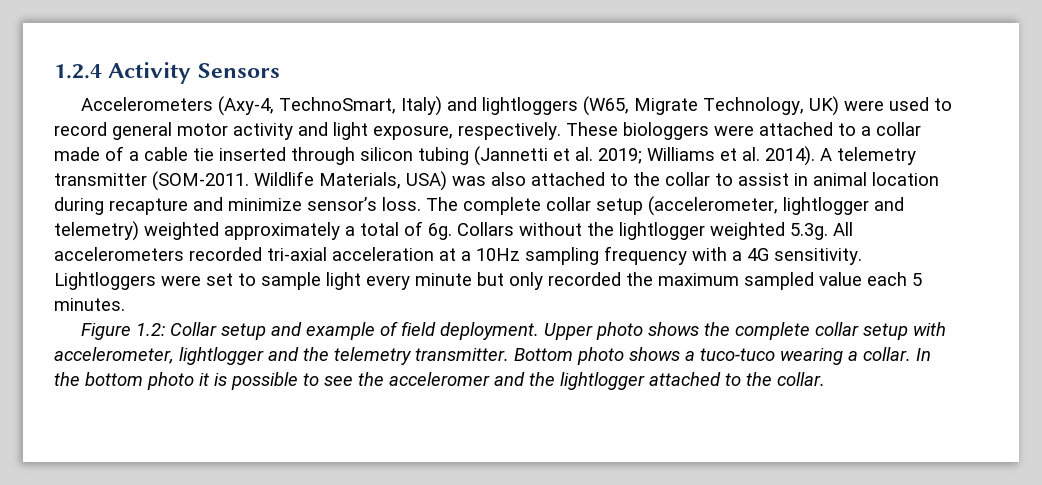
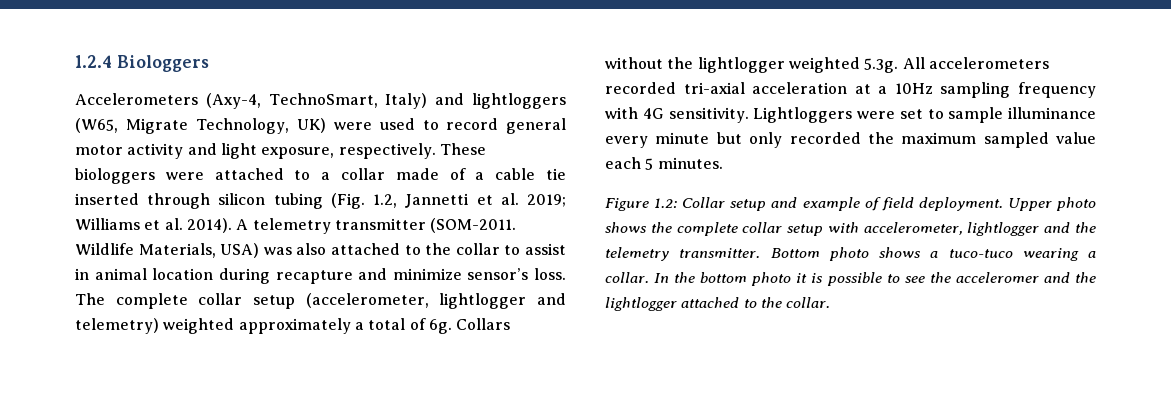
- 1.2.4 Activity Sensors
+ 1.2.4 Biologgers
- These biologgers were attached to a collar made of a cable tie inserted through silicon tubing (Jannetti et al. 2019; Williams et al. 2014).
+ These biologgers were attached to a collar made of a cable tie inserted through silicon tubing (Fig. 1.2, Jannetti et al. 2019; Williams et al. 2014).
- Collars without the lightlogger weighted 5.3g. All accelerometers recorded tri-axial acceleration at a 10Hz sampling frequency with a 4G sensitivity.
+ Collars without the lightlogger weighted 5.3g. All accelerometers recorded tri-axial acceleration at a 10Hz sampling frequency with 4G sensitivity.
- Lightloggers were set to sample light every minute but only recorded the maximum sampled value each 5 minutes.
+ Lightloggers were set to sample illuminance every minute but only recorded the maximum sampled value each 5 minutes.

